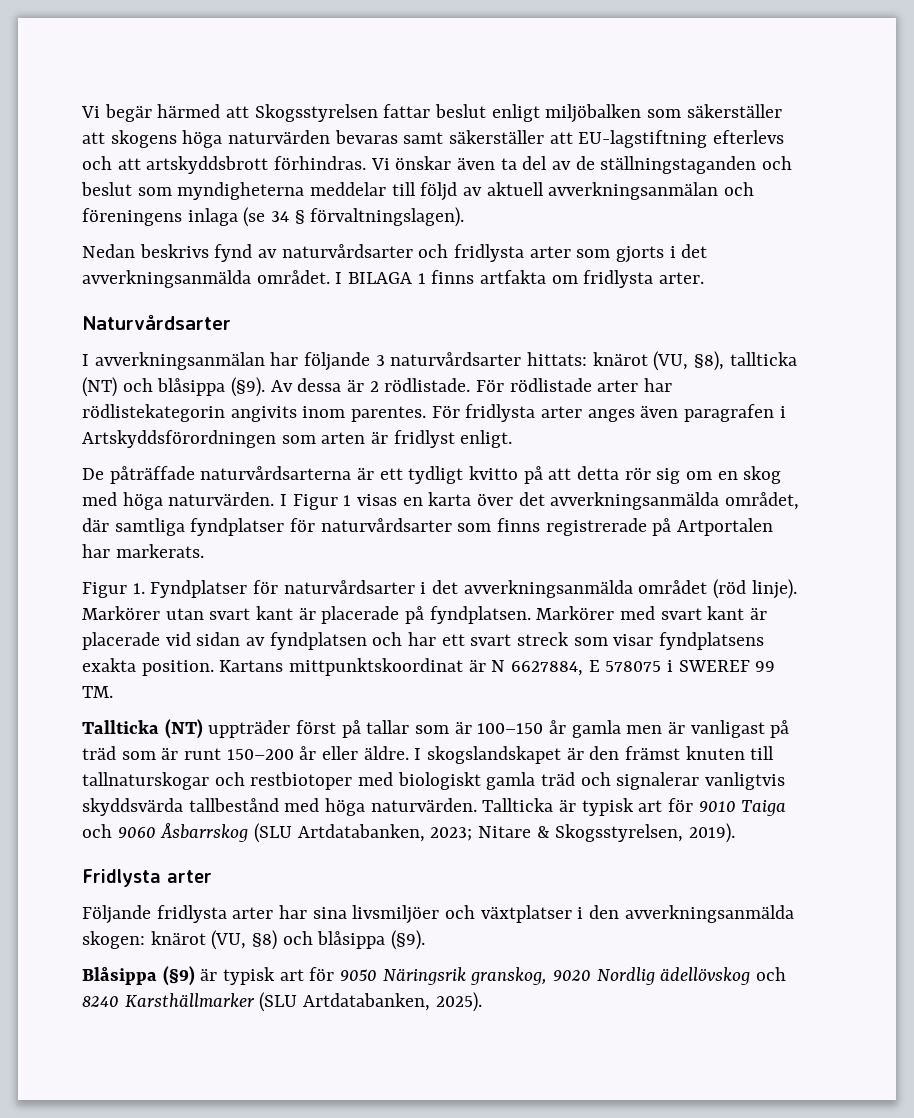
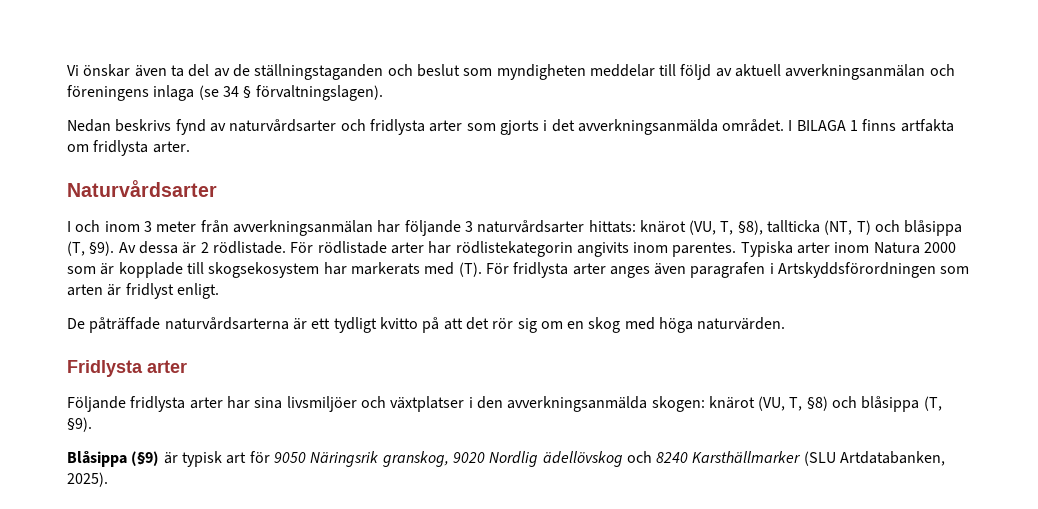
- Vi begär härmed att Skogsstyrelsen fattar beslut enligt miljöbalken som säkerställer att skogens höga naturvärden bevaras samt säkerställer att EU-lagstiftning efterlevs och att artskyddsbrott förhindras. Vi önskar även ta del av de ställningstaganden och beslut som myndigheterna meddelar till följd av aktuell avverkningsanmälan och föreningens inlaga (se 34 § förvaltningslagen).
+ Vi önskar även ta del av de ställningstaganden och beslut som myndigheten meddelar till följd av aktuell avverkningsanmälan och föreningens inlaga (se 34 § förvaltningslagen).
- I avverkningsanmälan har följande 3 naturvårdsarter hittats: knärot (VU, §8), tallticka (NT) och blåsippa (§9).
+ I och inom 3 meter från avverkningsanmälan har följande 3 naturvårdsarter hittats: knärot (VU, T, §8), tallticka (NT, T) och blåsippa (T, §9).
- För fridlysta arter anges även paragrafen i Artskyddsförordningen som arten är fridlyst enligt.
+ Typiska arter inom Natura 2000 som är kopplade till skogsekosystem har markerats med (T). För fridlysta arter anges även paragrafen i Artskyddsförordningen som arten är fridlyst enligt.
- De påträffade naturvårdsarterna är ett tydligt kvitto på att detta rör sig om en skog med höga naturvärden. I Figur 1 visas en karta över det avverkningsanmälda området, där samtliga fyndplatser för naturvårdsarter som finns registrerade på Artportalen har markerats.
- Figur 1. Fyndplatser för naturvårdsarter i det avverkningsanmälda området (röd linje). Markörer utan svart kant är placerade på fyndplatsen. Markörer med svart kant är placerade vid sidan av fyndplatsen och har ett svart streck som visar fyndplatsens exakta position. Kartans mittpunktskoordinat är N 6627884, E 578075 i SWEREF 99 TM.
- Tallticka (NT) uppträder först på tallar som är 100–150 år gamla men är vanligast på träd som är runt 150–200 år eller äldre. I skogslandskapet är den främst knuten till tallnaturskogar och restbiotoper med biologiskt gamla träd och signalerar vanligtvis skyddsvärda tallbestånd med höga naturvärden. Tallticka är typisk art för 9010 Taiga och 9060 Åsbarrskog (SLU Artdatabanken, 2023; Nitare & Skogsstyrelsen, 2019).
+ De påträffade naturvårdsarterna är ett tydligt kvitto på att det rör sig om en skog med höga naturvärden.
- Följande fridlysta arter har sina livsmiljöer och växtplatser i den avverkningsanmälda skogen: knärot (VU, §8) och blåsippa (§9).
+ Följande fridlysta arter har sina livsmiljöer och växtplatser i den avverkningsanmälda skogen: knärot (VU, T, §8) och blåsippa (T, §9).

